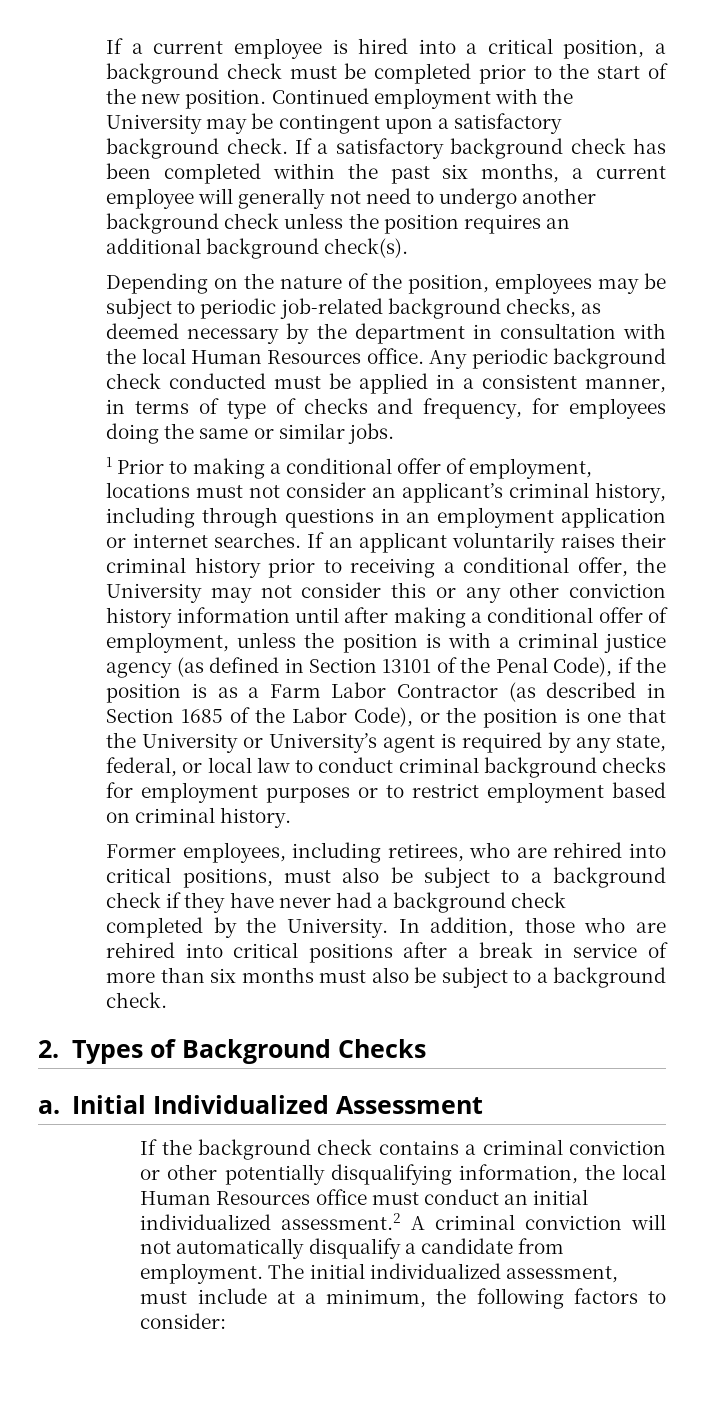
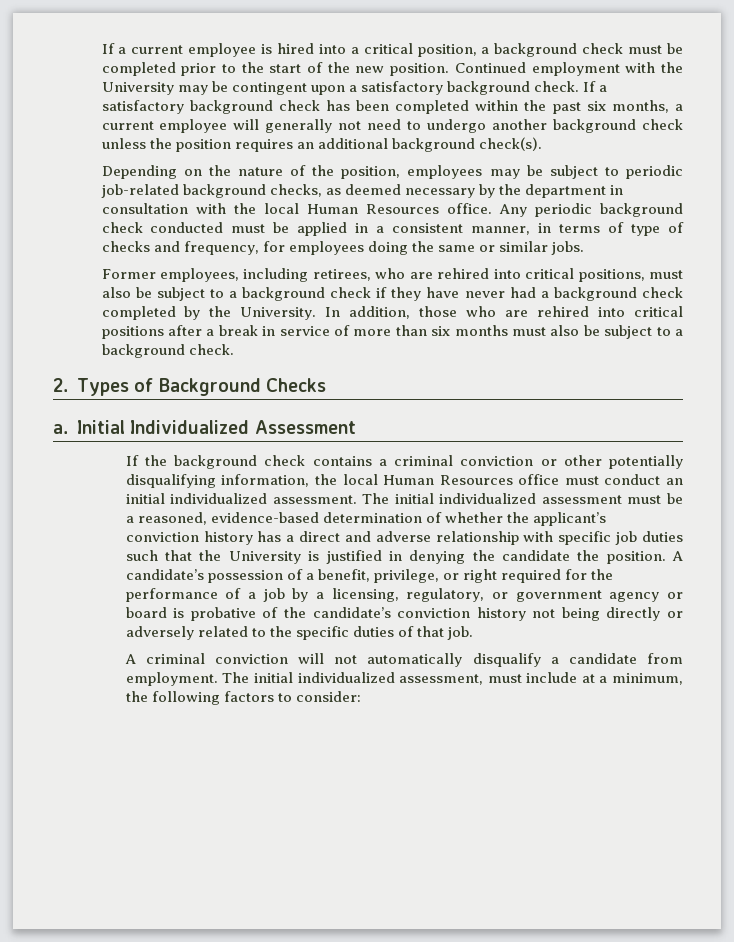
- 1 Prior to making a conditional offer of employment, locations must not consider an applicant’s criminal history, including through questions in an employment application or internet searches. If an applicant voluntarily raises their criminal history prior to receiving a conditional offer, the University may not consider this or any other conviction history information until after making a conditional offer of employment, unless the position is with a criminal justice agency (as defined in Section 13101 of the Penal Code), if the position is as a Farm Labor Contractor (as described in Section 1685 of the Labor Code), or the position is one that the University or University’s agent is required by any state, federal, or local law to conduct criminal background checks for employment purposes or to restrict employment based on criminal history.
- If the background check contains a criminal conviction or other potentially disqualifying information, the local Human Resources office must conduct an initial individualized assessment.2 A criminal conviction will not automatically disqualify a candidate from employment.
+ If the background check contains a criminal conviction or other potentially disqualifying information, the local Human Resources office must conduct an initial individualized assessment. The initial individualized assessment must be a reasoned, evidence-based determination of whether the applicant’s conviction history has a direct and adverse relationship with specific job duties such that the University is justified in denying the candidate the position. A candidate’s possession of a benefit, privilege, or right required for the performance of a job by a licensing, regulatory, or government agency or board is probative of the candidate’s conviction history not being directly or adversely related to the specific duties of that job.
+ A criminal conviction will not automatically disqualify a candidate from employment.

